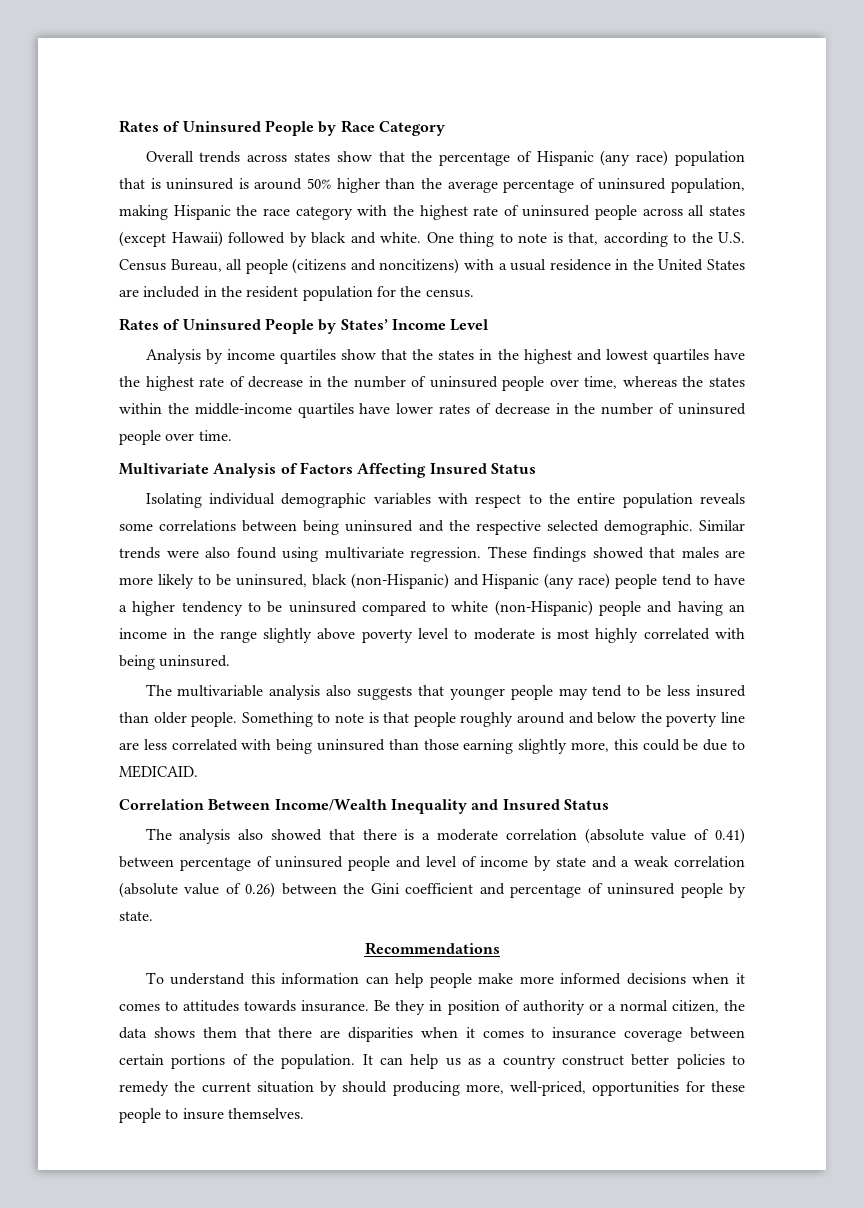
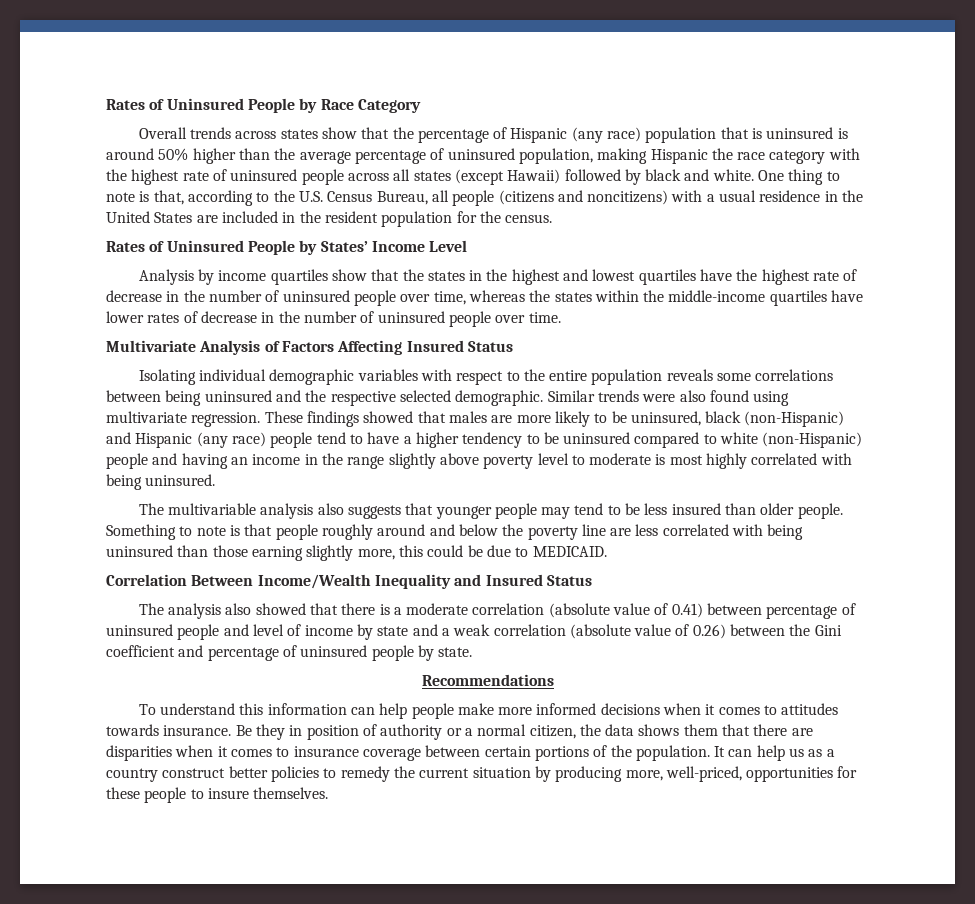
- It can help us as a country construct better policies to remedy the current situation by should producing more, well-priced, opportunities for these people to insure themselves.
+ It can help us as a country construct better policies to remedy the current situation by producing more, well-priced, opportunities for these people to insure themselves.

